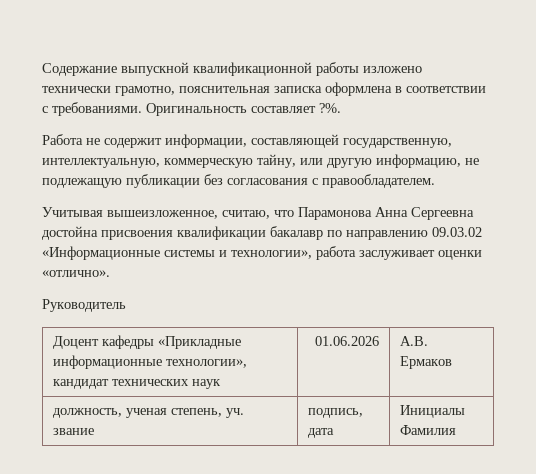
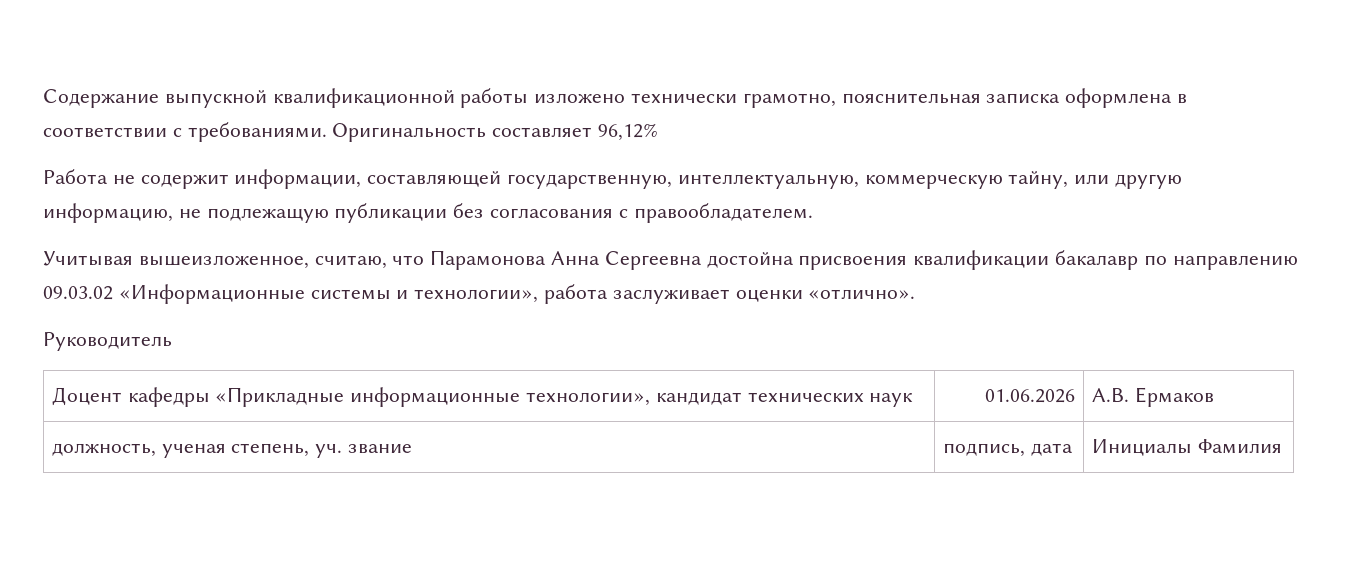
- Оригинальность составляет ?%.
+ Оригинальность составляет 96,12%

